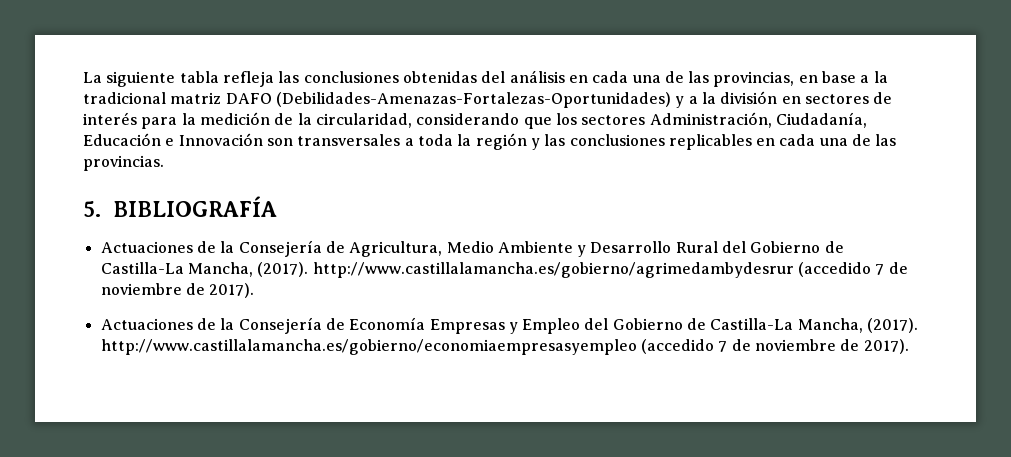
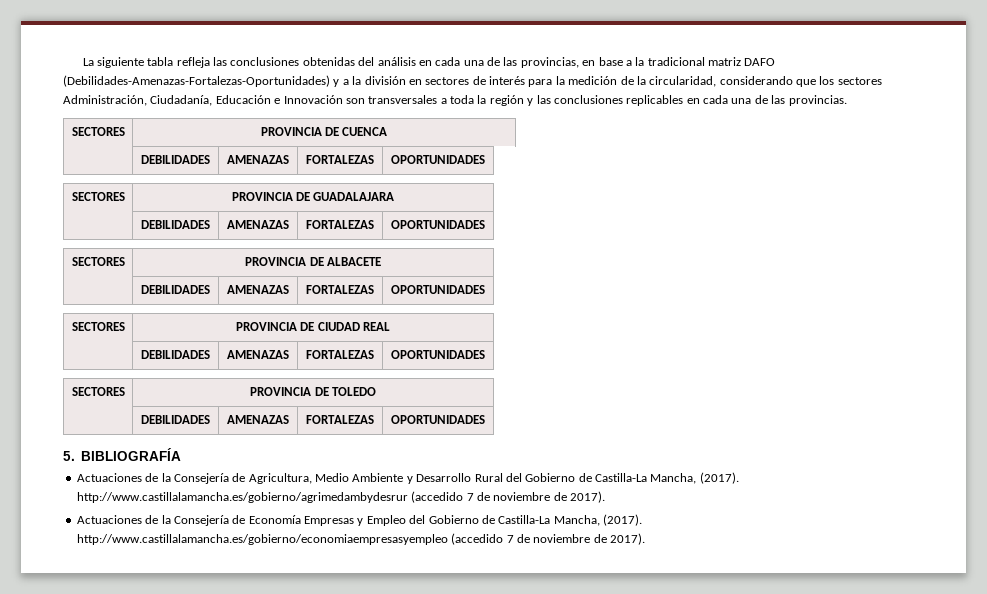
+ SECTORES | PROVINCIA DE CUENCA
+ | DEBILIDADES | AMENAZAS | FORTALEZAS | OPORTUNIDADES
+ SECTORES | PROVINCIA DE GUADALAJARA
+ | DEBILIDADES | AMENAZAS | FORTALEZAS | OPORTUNIDADES
+ SECTORES | PROVINCIA DE ALBACETE
+ | DEBILIDADES | AMENAZAS | FORTALEZAS | OPORTUNIDADES
+ SECTORES | PROVINCIA DE CIUDAD REAL
+ | DEBILIDADES | AMENAZAS | FORTALEZAS | OPORTUNIDADES
+ SECTORES | PROVINCIA DE TOLEDO
+ | DEBILIDADES | AMENAZAS | FORTALEZAS | OPORTUNIDADES

